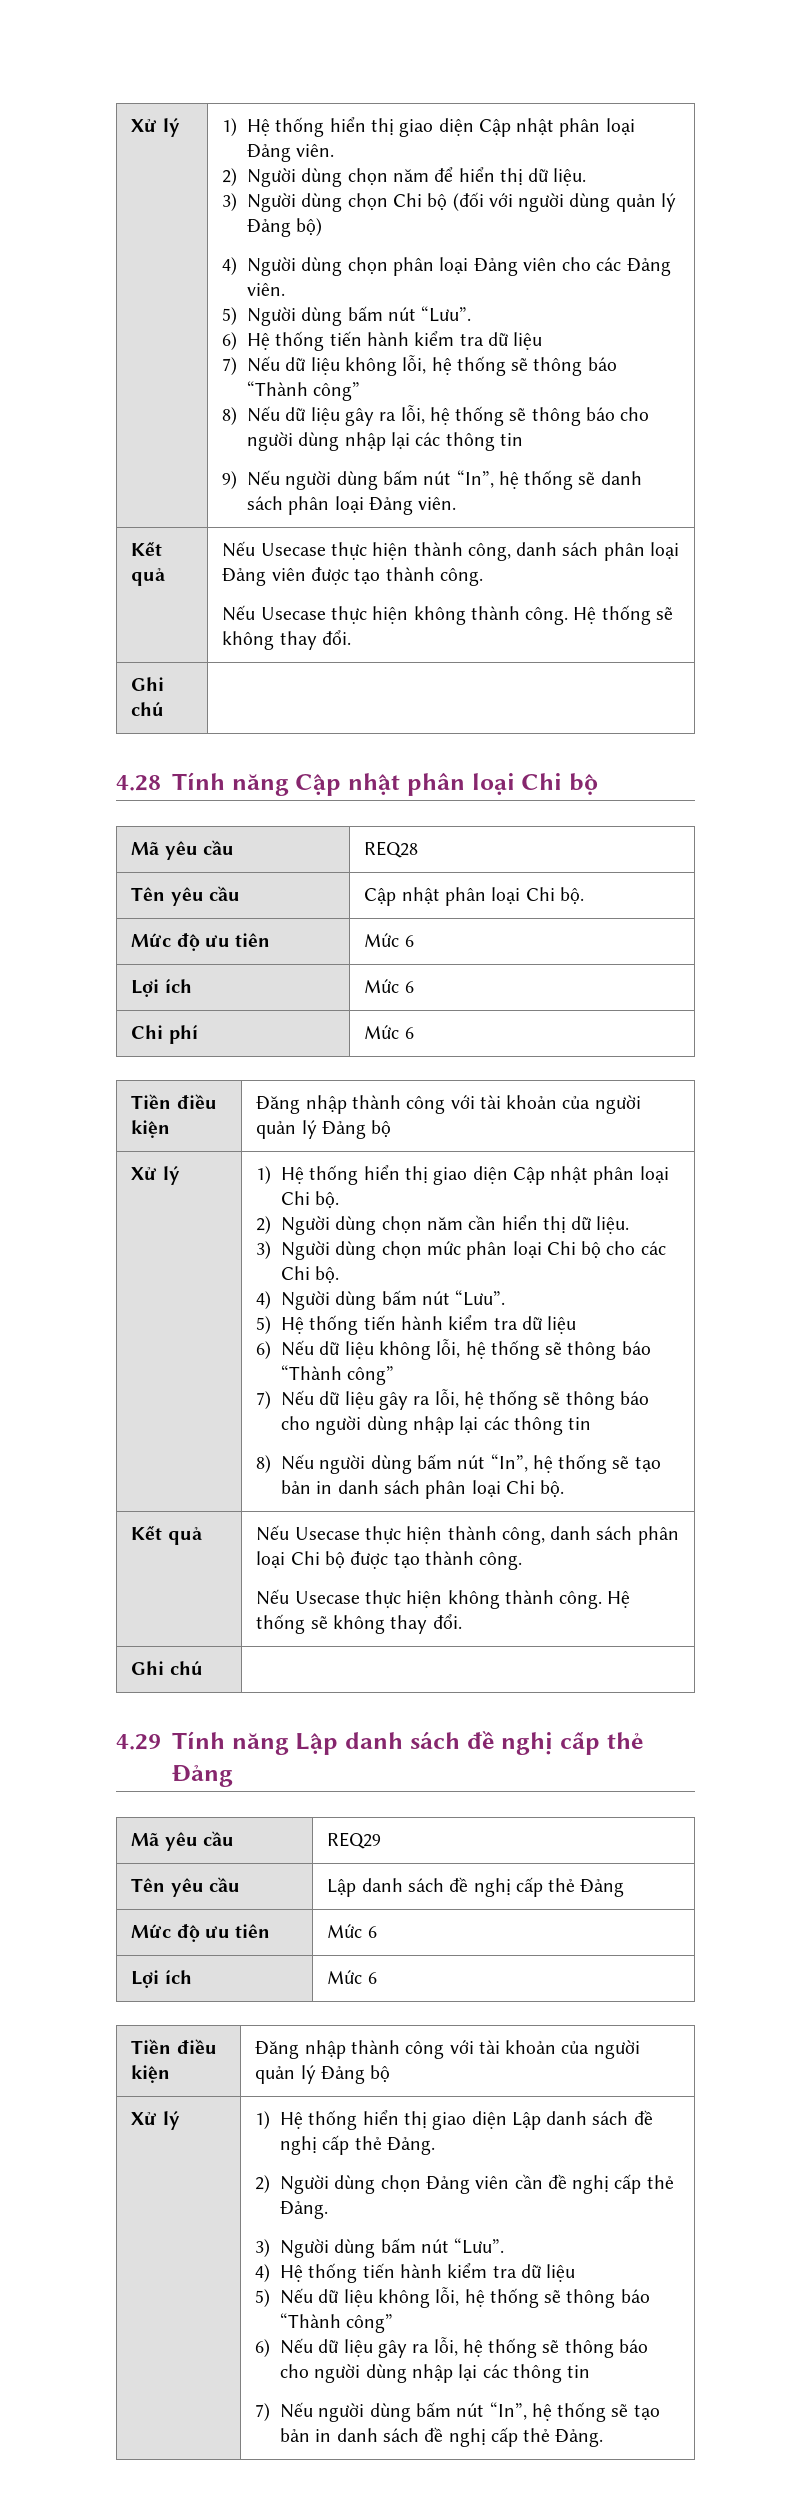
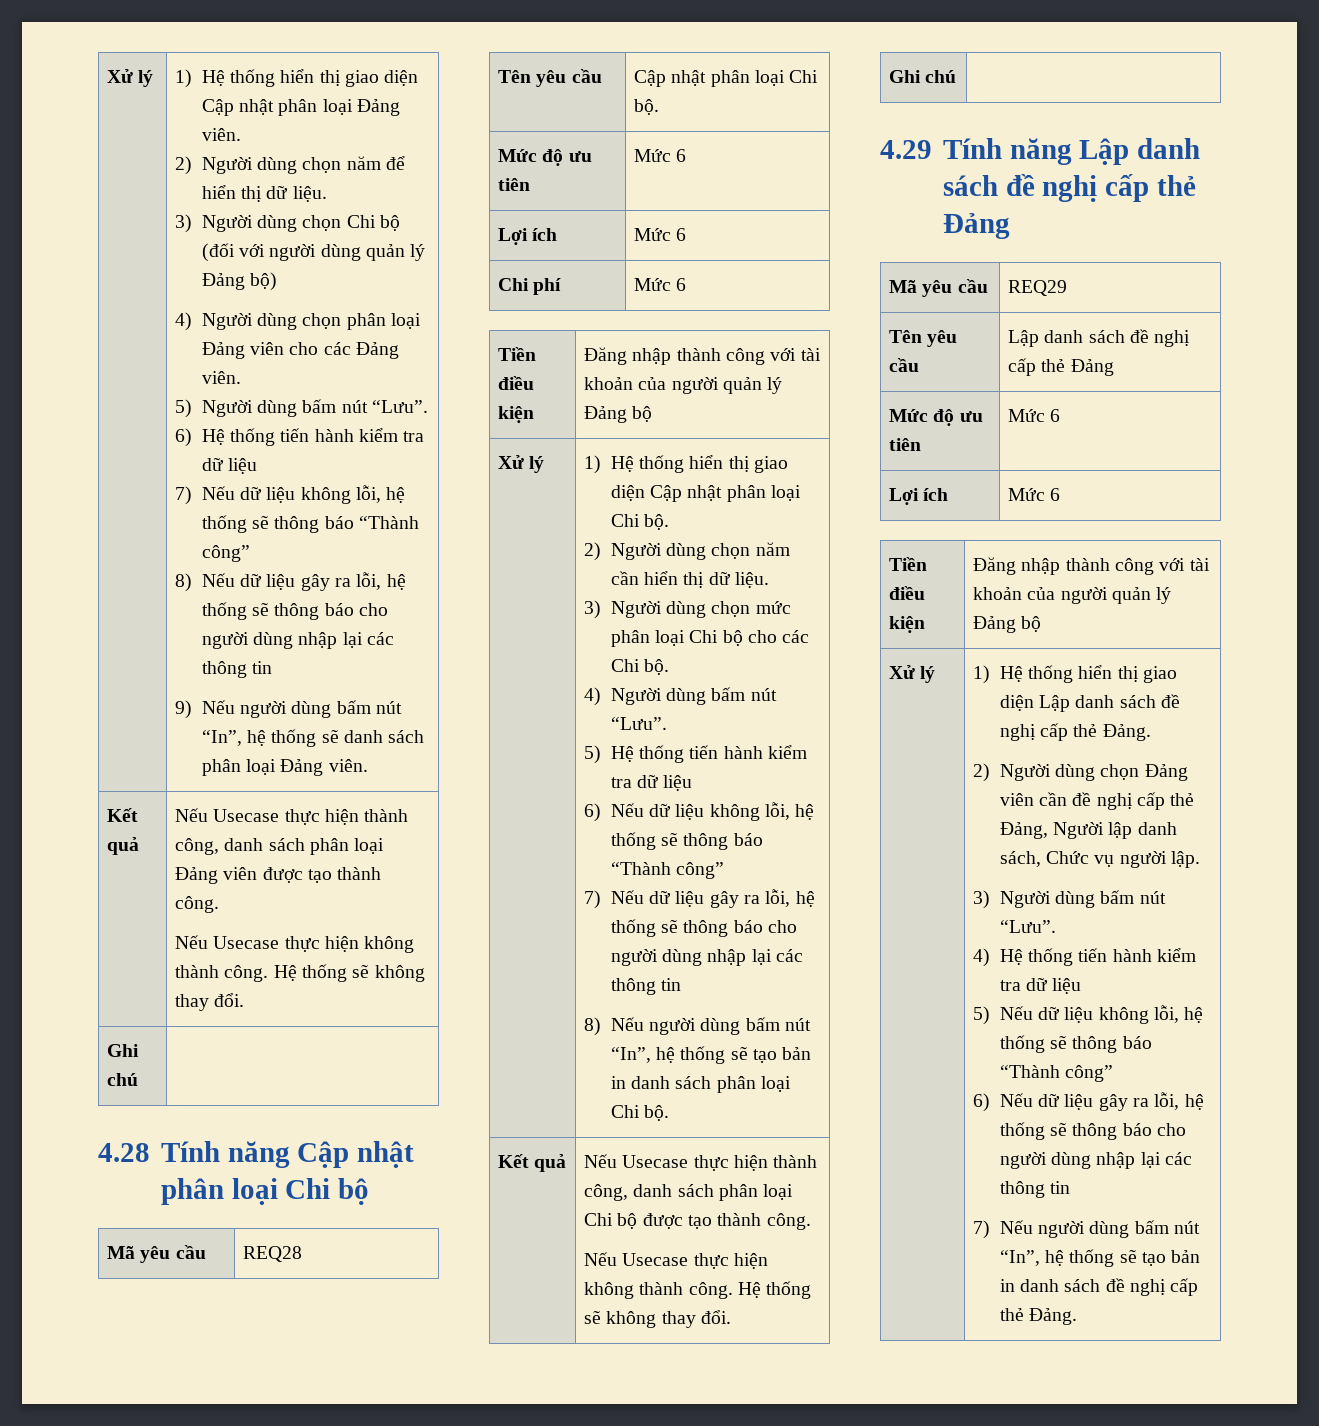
- 2) Người dùng chọn Đảng viên cần đề nghị cấp thẻ Đảng.
+ 2) Người dùng chọn Đảng viên cần đề nghị cấp thẻ Đảng, Người lập danh sách, Chức vụ người lập.

